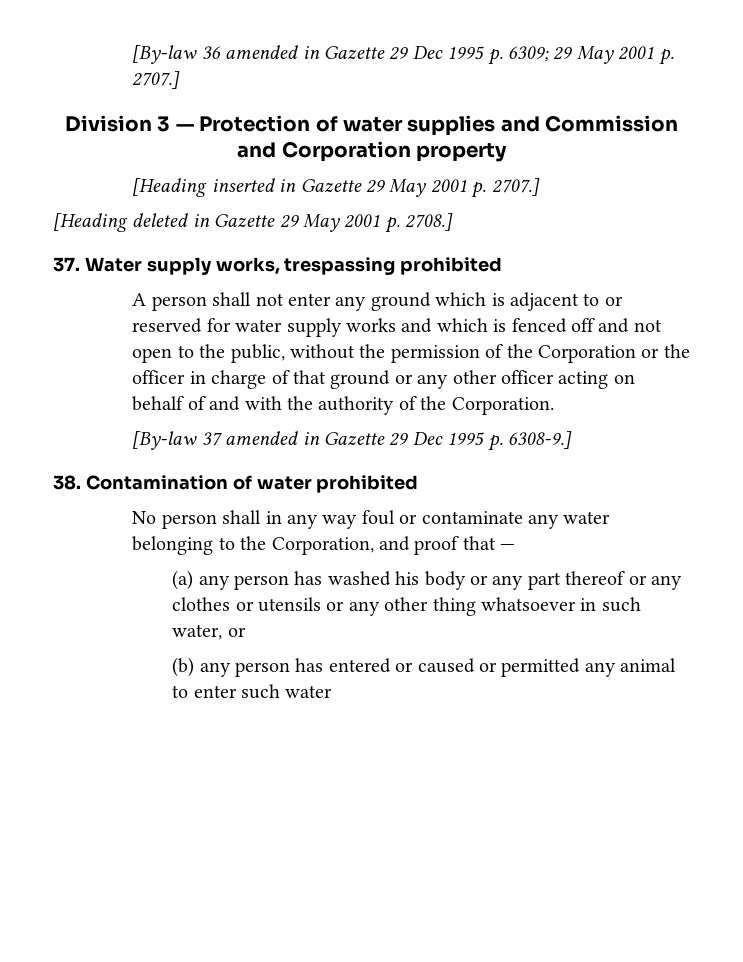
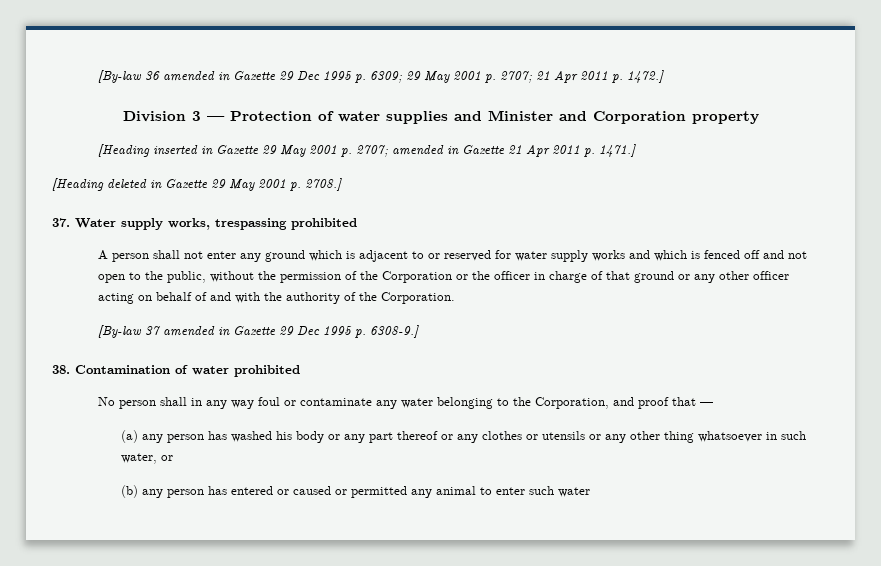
- [By-law 36 amended in Gazette 29 Dec 1995 p. 6309; 29 May 2001 p. 2707.]
+ [By-law 36 amended in Gazette 29 Dec 1995 p. 6309; 29 May 2001 p. 2707; 21 Apr 2011 p. 1472.]
- Division 3 — Protection of water supplies and Commission and Corporation property
+ Division 3 — Protection of water supplies and Minister and Corporation property
- [Heading inserted in Gazette 29 May 2001 p. 2707.]
+ [Heading inserted in Gazette 29 May 2001 p. 2707; amended in Gazette 21 Apr 2011 p. 1471.]

